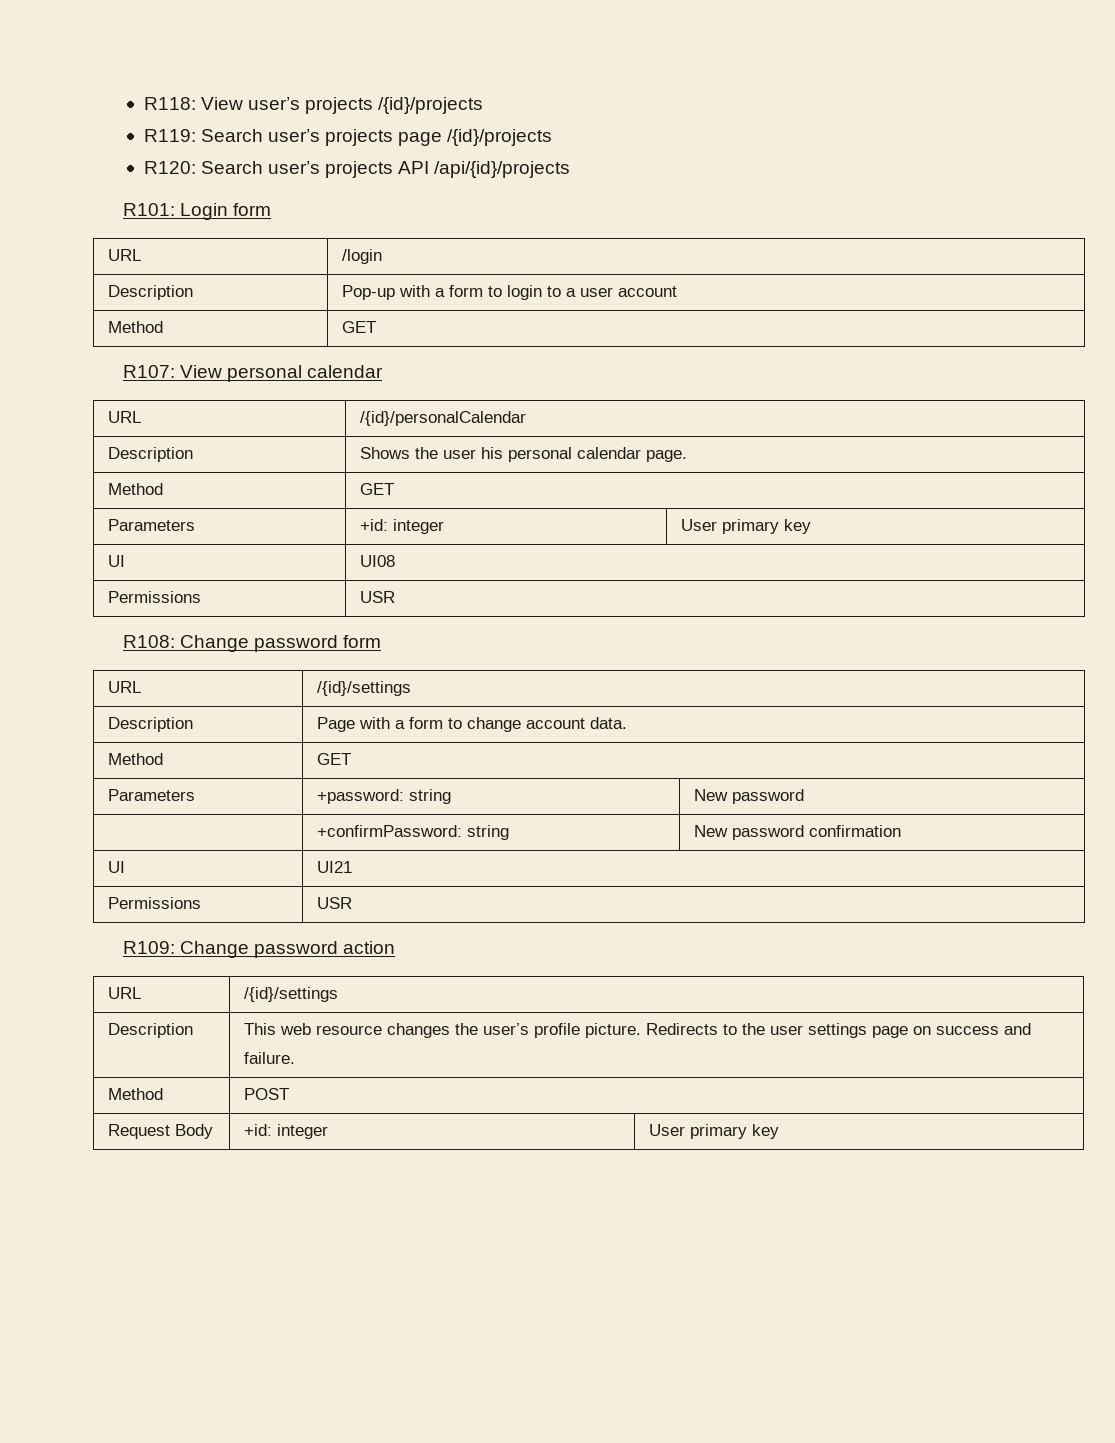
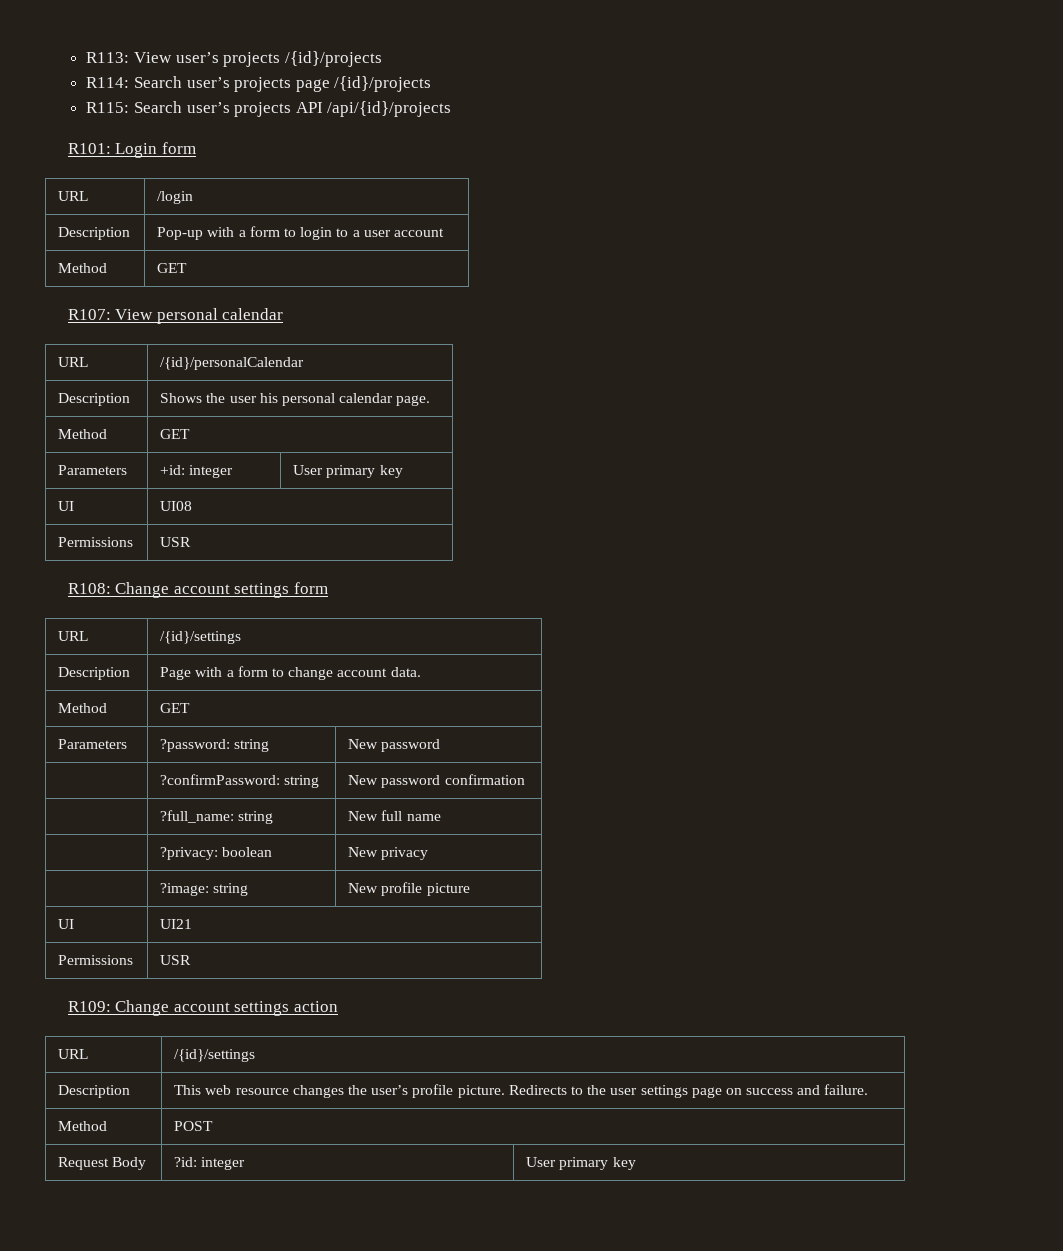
- R118: View user’s projects /{id}/projects
+ R113: View user’s projects /{id}/projects
- R119: Search user’s projects page /{id}/projects
+ R114: Search user’s projects page /{id}/projects
- R120: Search user’s projects API /api/{id}/projects
+ R115: Search user’s projects API /api/{id}/projects
- R108: Change password form
+ R108: Change account settings form
- Parameters | +password: string | New password
+ Parameters | ?password: string | New password
- | +confirmPassword: string | New password confirmation
+ | ?confirmPassword: string | New password confirmation
+ | ?full_name: string | New full name
+ | ?privacy: boolean | New privacy
+ | ?image: string | New profile picture
- R109: Change password action
+ R109: Change account settings action
- Request Body | +id: integer | User primary key
+ Request Body | ?id: integer | User primary key

